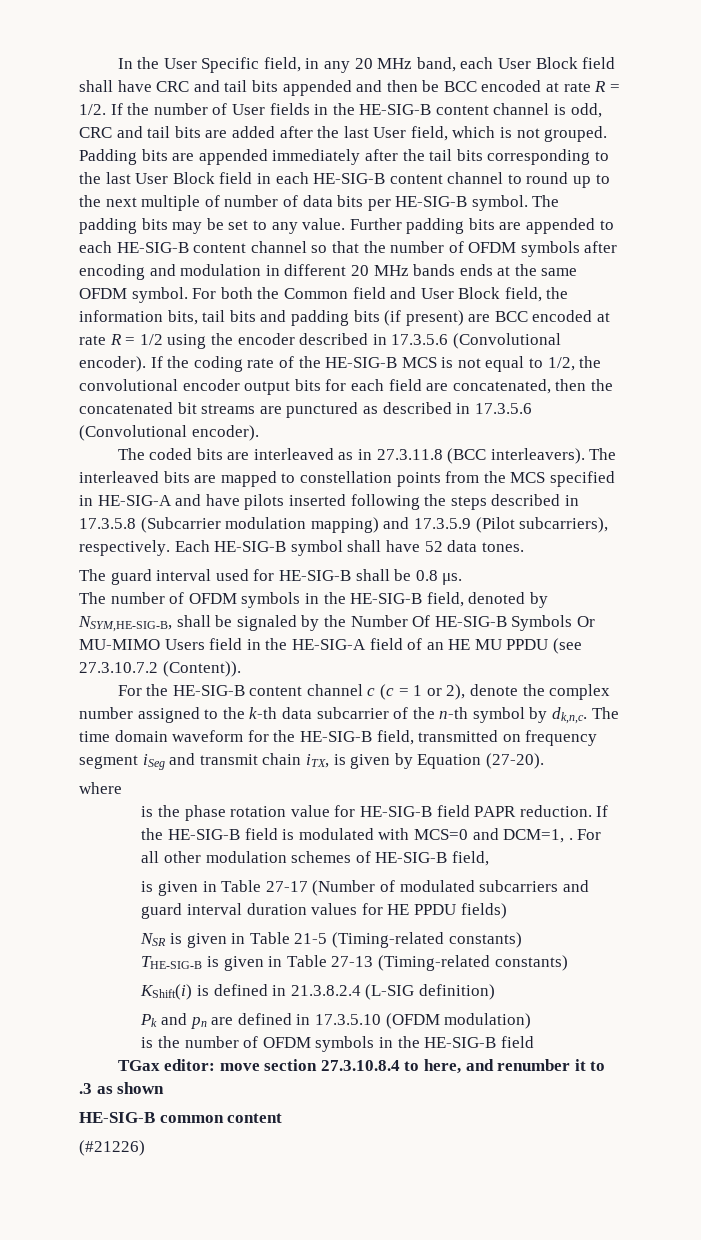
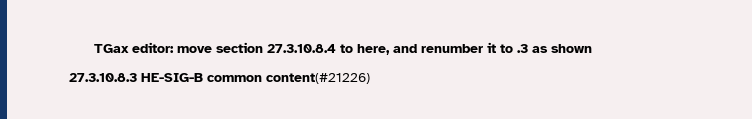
- In the User Specific field, in any 20 MHz band, each User Block field shall have CRC and tail bits appended and then be BCC encoded at rate R = 1/2. If the number of User fields in the HE-SIG-B content channel is odd, CRC and tail bits are added after the last User field, which is not grouped. Padding bits are appended immediately after the tail bits corresponding to the last User Block field in each HE-SIG-B content channel to round up to the next multiple of number of data bits per HE-SIG-B symbol. The padding bits may be set to any value. Further padding bits are appended to each HE-SIG-B content channel so that the number of OFDM symbols after encoding and modulation in different 20 MHz bands ends at the same OFDM symbol. For both the Common field and User Block field, the information bits, tail bits and padding bits (if present) are BCC encoded at rate R = 1/2 using the encoder described in 17.3.5.6 (Convolutional encoder). If the coding rate of the HE-SIG-B MCS is not equal to 1/2, the convolutional encoder output bits for each field are concatenated, then the concatenated bit streams are punctured as described in 17.3.5.6 (Convolutional encoder).
- The coded bits are interleaved as in 27.3.11.8 (BCC interleavers). The interleaved bits are mapped to constellation points from the MCS specified in HE-SIG-A and have pilots inserted following the steps described in 17.3.5.8 (Subcarrier modulation mapping) and 17.3.5.9 (Pilot subcarriers), respectively. Each HE-SIG-B symbol shall have 52 data tones.
- The guard interval used for HE-SIG-B shall be 0.8 μs.
- The number of OFDM symbols in the HE-SIG-B field, denoted by NSYM,HE-SIG-B, shall be signaled by the Number Of HE-SIG-B Symbols Or MU-MIMO Users field in the HE-SIG-A field of an HE MU PPDU (see 27.3.10.7.2 (Content)).
- For the HE-SIG-B content channel c (c = 1 or 2), denote the complex number assigned to the k-th data subcarrier of the n-th symbol by dk,n,c. The time domain waveform for the HE-SIG-B field, transmitted on frequency segment iSeg and transmit chain iTX, is given by Equation (27-20).
- where
- is the phase rotation value for HE-SIG-B field PAPR reduction. If the HE-SIG-B field is modulated with MCS=0 and DCM=1, . For all other modulation schemes of HE-SIG-B field,
- is given in Table 27-17 (Number of modulated subcarriers and guard interval duration values for HE PPDU fields)
- NSR is given in Table 21-5 (Timing-related constants)
- THE-SIG-B is given in Table 27-13 (Timing-related constants)
- KShift(i) is defined in 21.3.8.2.4 (L-SIG definition)
- Pk and pn are defined in 17.3.5.10 (OFDM modulation)
- is the number of OFDM symbols in the HE-SIG-B field
- HE-SIG-B common content
- (#21226)
+ 27.3.10.8.3 HE-SIG-B common content(#21226)

